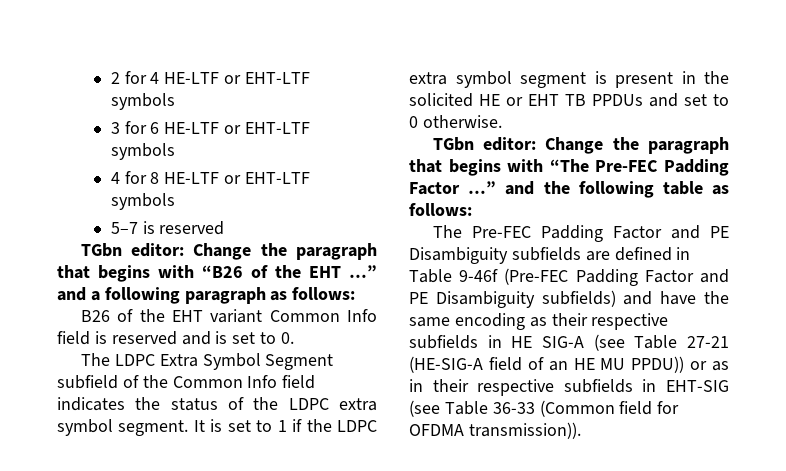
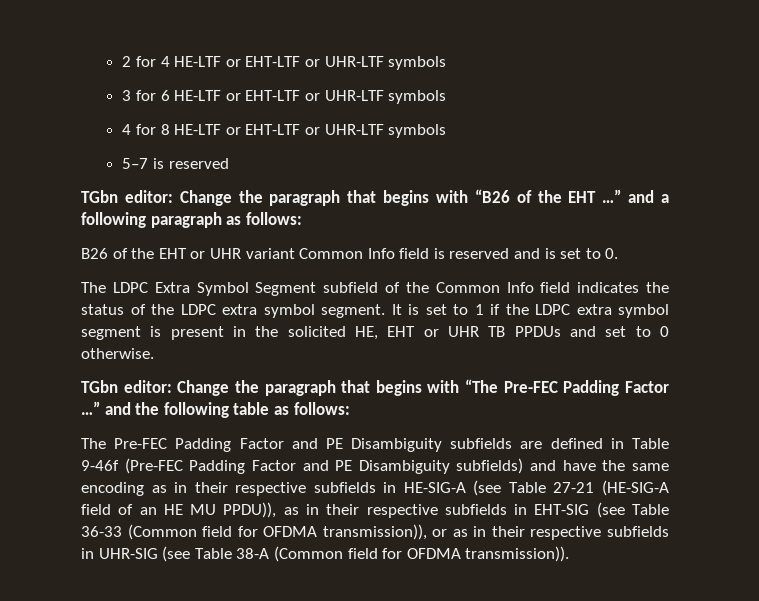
- 2 for 4 HE-LTF or EHT-LTF symbols
+ 2 for 4 HE-LTF or EHT-LTF or UHR-LTF symbols
- 3 for 6 HE-LTF or EHT-LTF symbols
+ 3 for 6 HE-LTF or EHT-LTF or UHR-LTF symbols
- 4 for 8 HE-LTF or EHT-LTF symbols
+ 4 for 8 HE-LTF or EHT-LTF or UHR-LTF symbols
- B26 of the EHT variant Common Info field is reserved and is set to 0.
+ B26 of the EHT or UHR variant Common Info field is reserved and is set to 0.
- It is set to 1 if the LDPC extra symbol segment is present in the solicited HE or EHT TB PPDUs and set to 0 otherwise.
+ It is set to 1 if the LDPC extra symbol segment is present in the solicited HE, EHT or UHR TB PPDUs and set to 0 otherwise.
- The Pre-FEC Padding Factor and PE Disambiguity subfields are defined in Table 9-46f (Pre-FEC Padding Factor and PE Disambiguity subfields) and have the same encoding as their respective subfields in HE SIG-A (see Table 27-21 (HE-SIG-A field of an HE MU PPDU)) or as in their respective subfields in EHT-SIG (see Table 36-33 (Common field for OFDMA transmission)).
+ The Pre-FEC Padding Factor and PE Disambiguity subfields are defined in Table 9-46f (Pre-FEC Padding Factor and PE Disambiguity subfields) and have the same encoding as in their respective subfields in HE-SIG-A (see Table 27-21 (HE-SIG-A field of an HE MU PPDU)), as in their respective subfields in EHT-SIG (see Table 36-33 (Common field for OFDMA transmission)), or as in their respective subfields in UHR-SIG (see Table 38-A (Common field for OFDMA transmission)).

